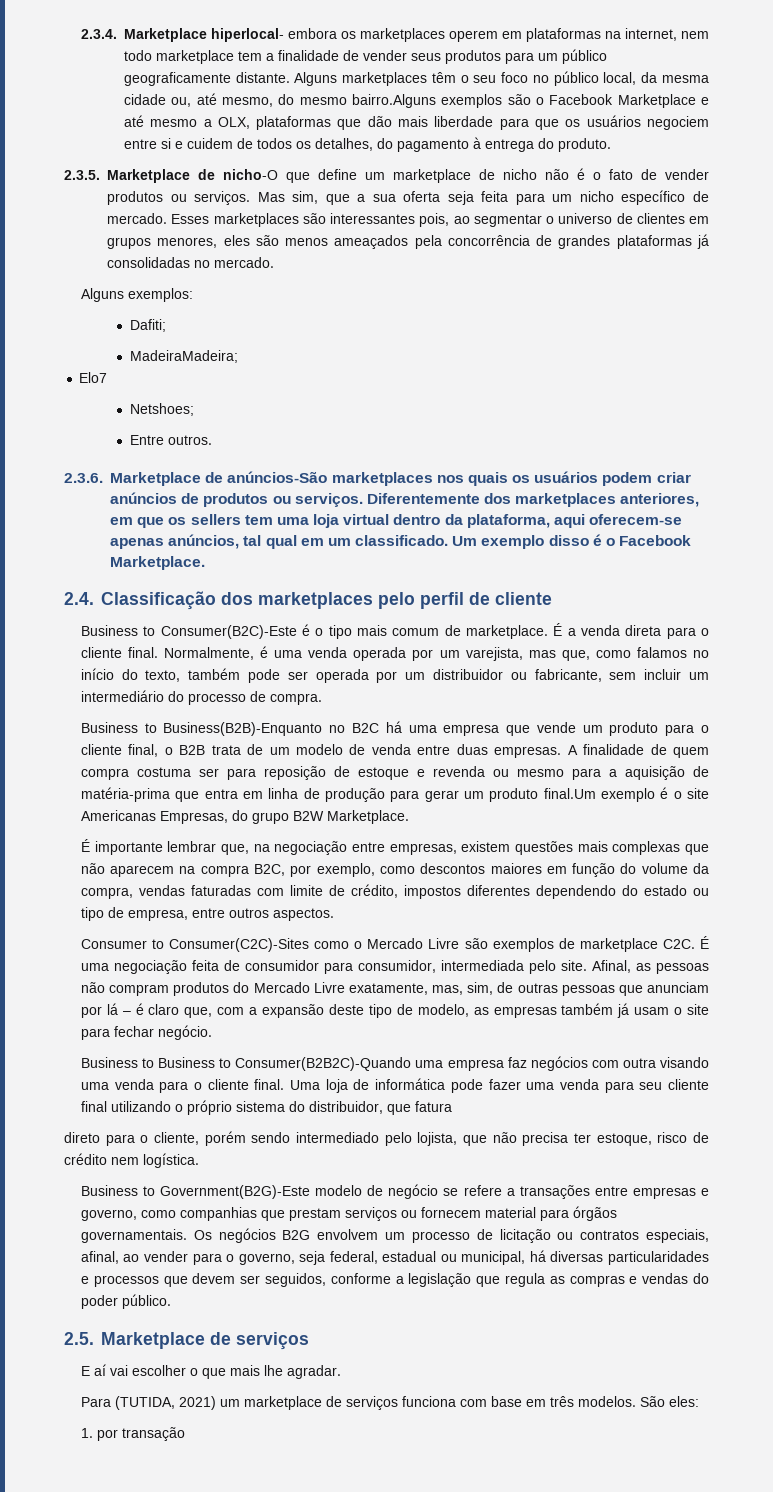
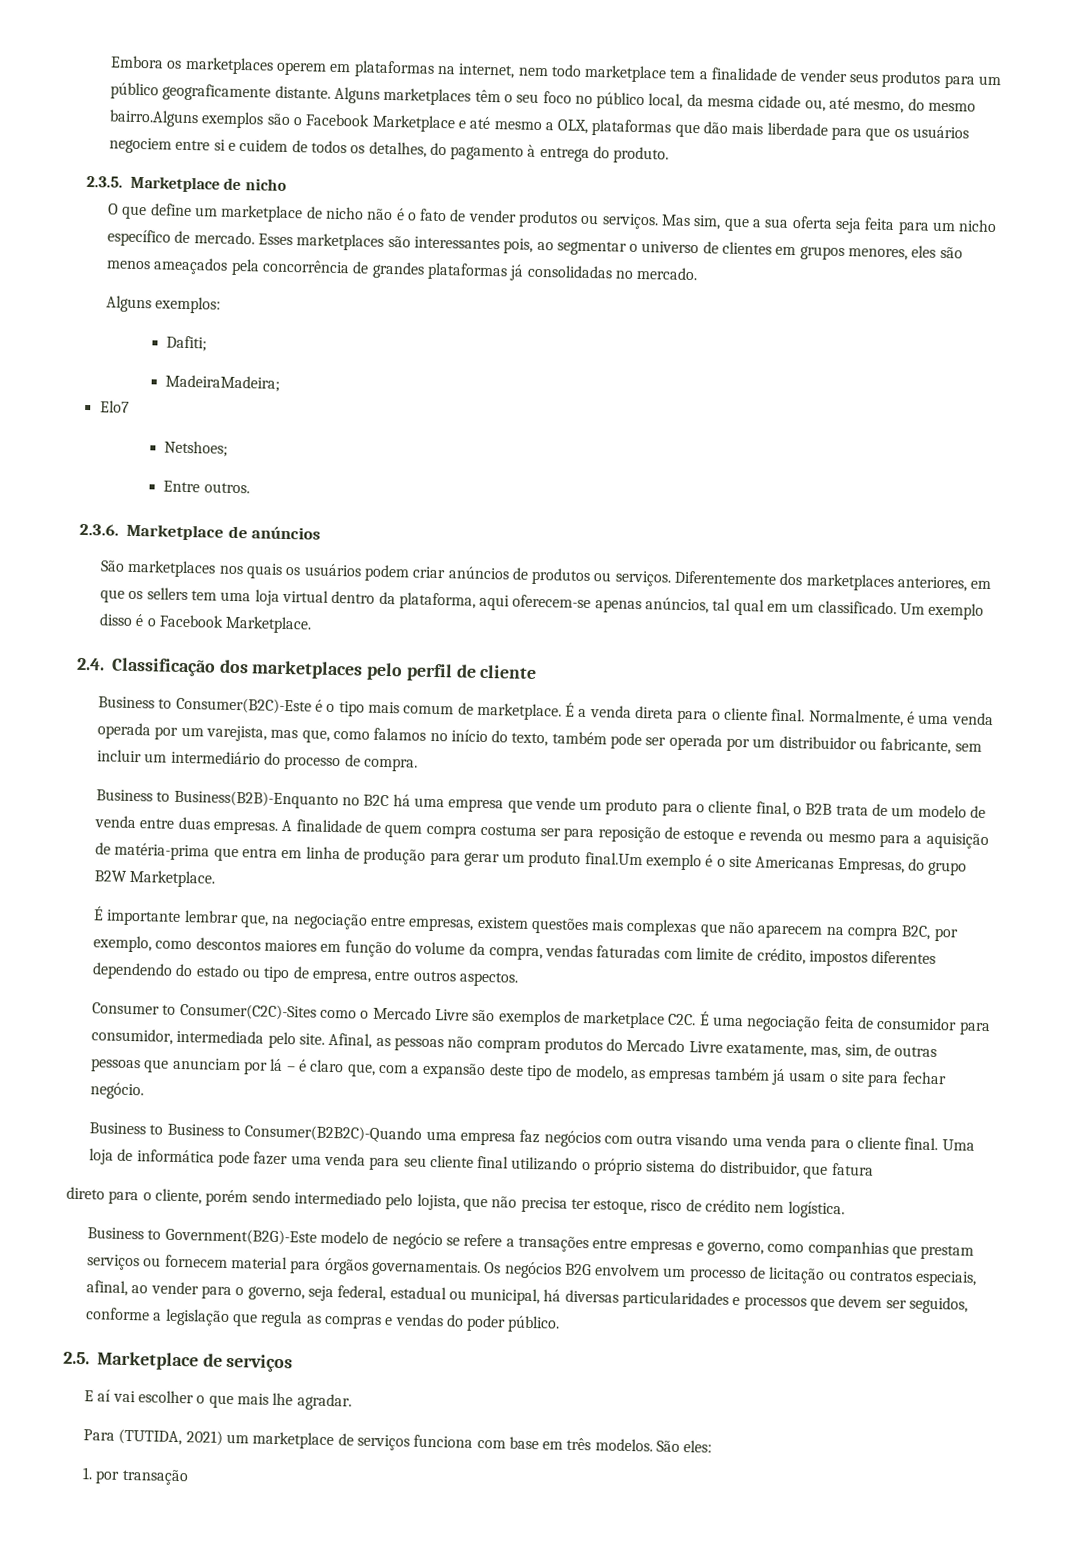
- 2.3.4. Marketplace hiperlocal- embora os marketplaces operem em plataformas na internet, nem todo marketplace tem a finalidade de vender seus produtos para um público geograficamente distante.
+ Embora os marketplaces operem em plataformas na internet, nem todo marketplace tem a finalidade de vender seus produtos para um público geograficamente distante.
- 2.3.5. Marketplace de nicho-O que define um marketplace de nicho não é o fato de vender produtos ou serviços.
+ 2.3.5. Marketplace de nicho
+ O que define um marketplace de nicho não é o fato de vender produtos ou serviços.
- 2.3.6. Marketplace de anúncios-São marketplaces nos quais os usuários podem criar anúncios de produtos ou serviços.
+ 2.3.6. Marketplace de anúncios
+ São marketplaces nos quais os usuários podem criar anúncios de produtos ou serviços.

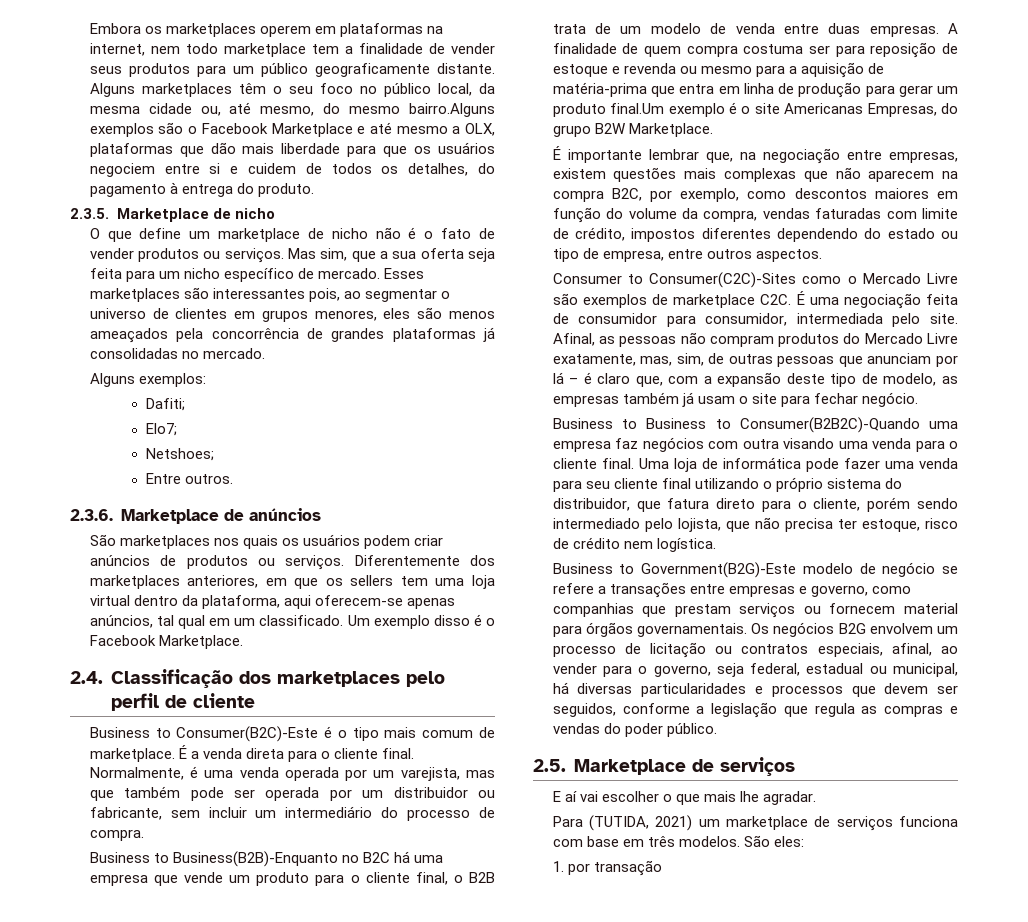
- MadeiraMadeira;
- Elo7
+ Elo7;
- Normalmente, é uma venda operada por um varejista, mas que, como falamos no início do texto, também pode ser operada por um distribuidor ou fabricante, sem incluir um intermediário do processo de compra.
+ Normalmente, é uma venda operada por um varejista, mas que também pode ser operada por um distribuidor ou fabricante, sem incluir um intermediário do processo de compra.
- Uma loja de informática pode fazer uma venda para seu cliente final utilizando o próprio sistema do distribuidor, que fatura
- direto para o cliente, porém sendo intermediado pelo lojista, que não precisa ter estoque, risco de crédito nem logística.
+ Uma loja de informática pode fazer uma venda para seu cliente final utilizando o próprio sistema do distribuidor, que fatura direto para o cliente, porém sendo intermediado pelo lojista, que não precisa ter estoque, risco de crédito nem logística.

